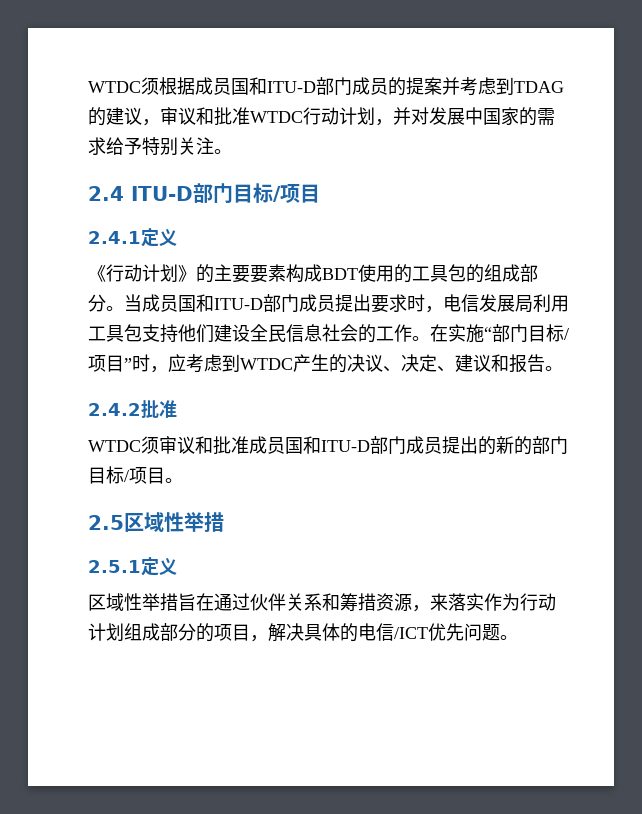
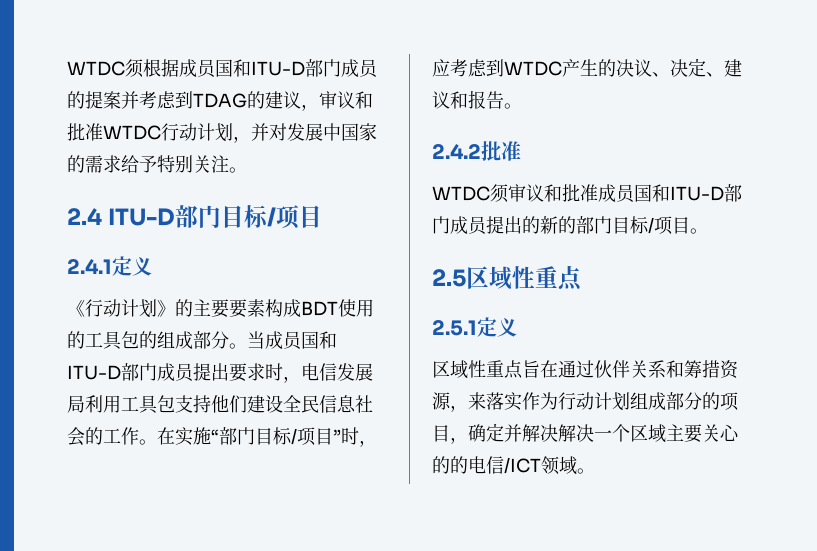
- 2.5区域性举措
+ 2.5区域性重点
- 区域性举措旨在通过伙伴关系和筹措资源，来落实作为行动计划组成部分的项目，解决具体的电信/ICT优先问题。
+ 区域性重点旨在通过伙伴关系和筹措资源，来落实作为行动计划组成部分的项目，确定并解决解决一个区域主要关心的的电信/ICT领域。

